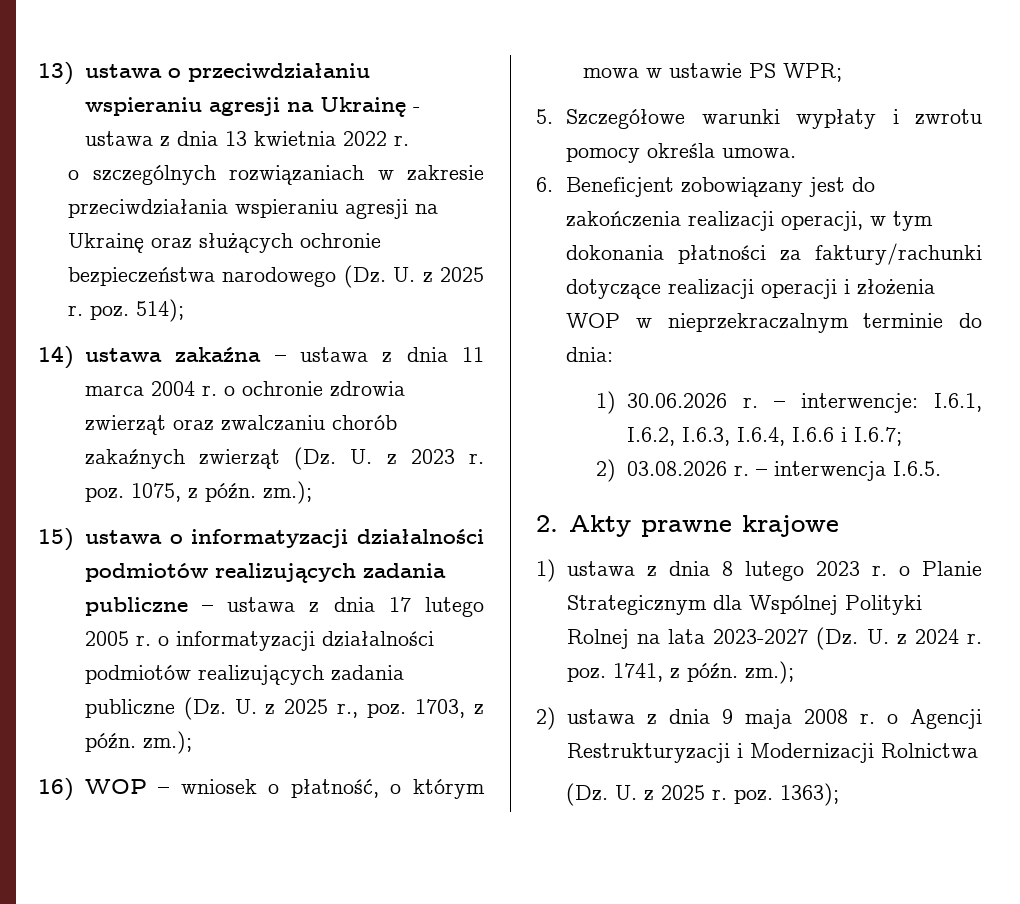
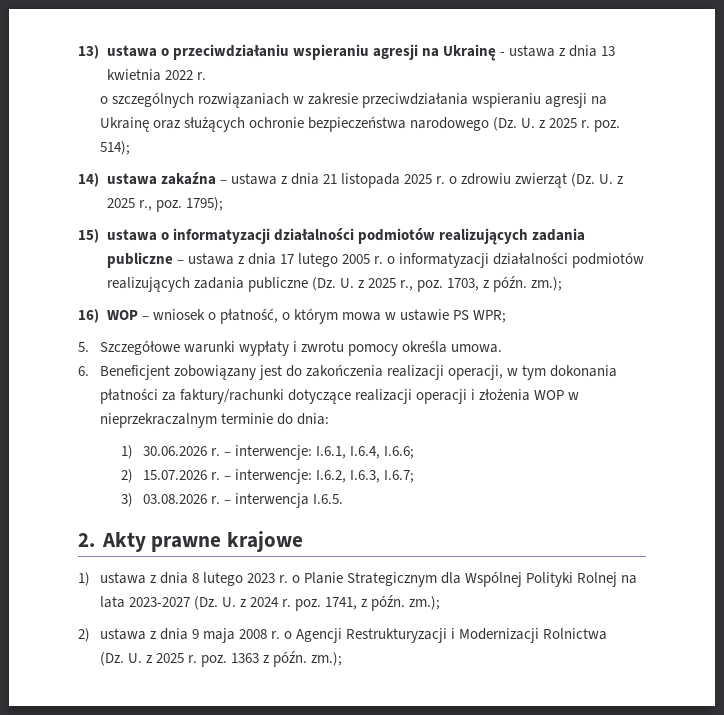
- 14) ustawa zakaźna – ustawa z dnia 11 marca 2004 r. o ochronie zdrowia zwierząt oraz zwalczaniu chorób zakaźnych zwierząt (Dz. U. z 2023 r. poz. 1075, z późn. zm.);
+ 14) ustawa zakaźna – ustawa z dnia 21 listopada 2025 r. o zdrowiu zwierząt (Dz. U. z 2025 r., poz. 1795);
- – interwencje: I.6.1, I.6.2, I.6.3, I.6.4, I.6.6 i I.6.7;
+ – interwencje: I.6.1, I.6.4, I.6.6;
+ 2) 15.07.2026 r. – interwencje: I.6.2, I.6.3, I.6.7;
- 2) 03.08.2026 r.
+ 3) 03.08.2026 r.
- (Dz. U. z 2025 r. poz. 1363);
+ (Dz. U. z 2025 r. poz. 1363 z późn. zm.);

